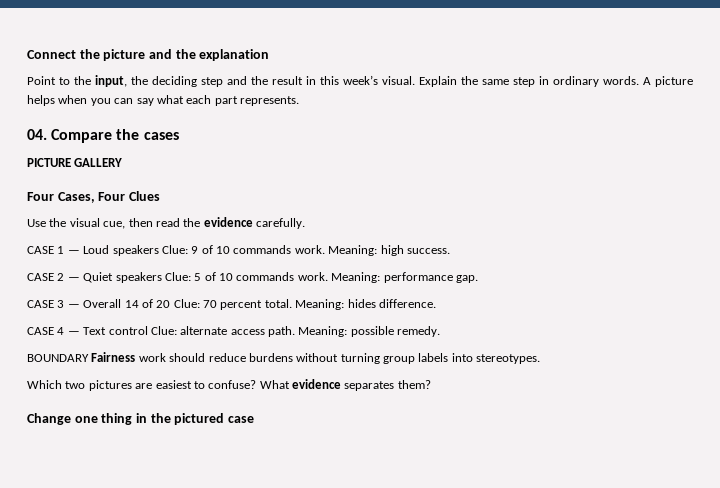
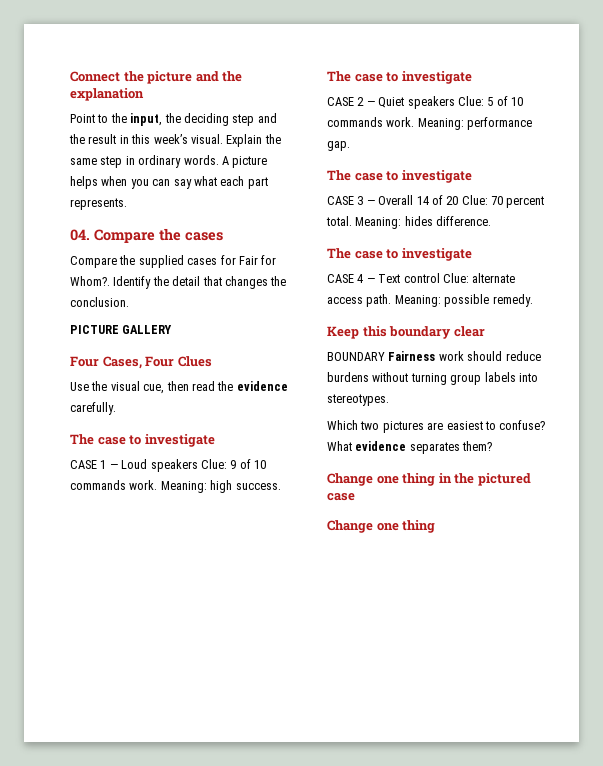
+ Compare the supplied cases for Fair for Whom?. Identify the detail that changes the conclusion.
  Use the visual cue, then read the evidence carefully.
+ The case to investigate
  Meaning: high success.
+ The case to investigate
  Meaning: performance gap.
+ The case to investigate
  Meaning: hides difference.
+ The case to investigate
+ Keep this boundary clear
  Change one thing in the pictured case
+ Change one thing

